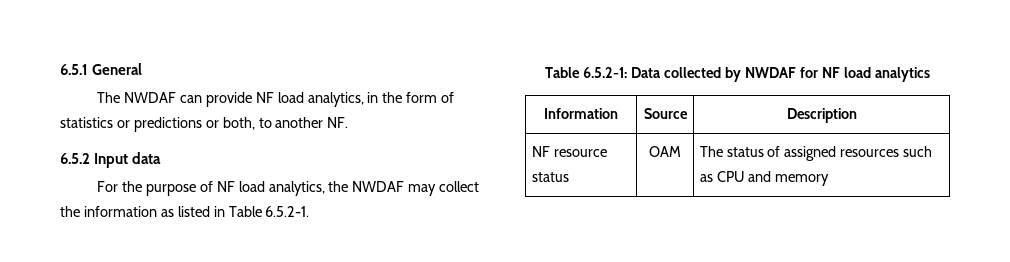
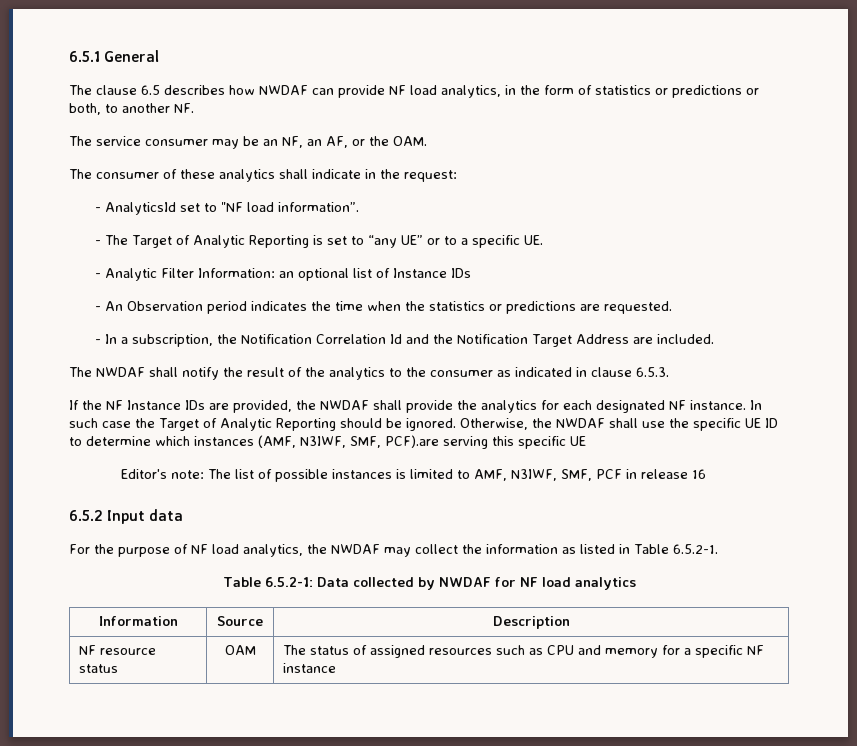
- The NWDAF can provide NF load analytics, in the form of statistics or predictions or both, to another NF.
+ The clause 6.5 describes how NWDAF can provide NF load analytics, in the form of statistics or predictions or both, to another NF.
+ The service consumer may be an NF, an AF, or the OAM.
+ The consumer of these analytics shall indicate in the request:
+ - AnalyticsId set to "NF load information”.
+ - The Target of Analytic Reporting is set to “any UE” or to a specific UE.
+ - Analytic Filter Information: an optional list of Instance IDs
+ - An Observation period indicates the time when the statistics or predictions are requested.
+ - In a subscription, the Notification Correlation Id and the Notification Target Address are included.
+ The NWDAF shall notify the result of the analytics to the consumer as indicated in clause 6.5.3.
+ If the NF Instance IDs are provided, the NWDAF shall provide the analytics for each designated NF instance. In such case the Target of Analytic Reporting should be ignored. Otherwise, the NWDAF shall use the specific UE ID to determine which instances (AMF, N3IWF, SMF, PCF).are serving this specific UE
+ Editor's note: The list of possible instances is limited to AMF, N3IWF, SMF, PCF in release 16
- NF resource status | OAM | The status of assigned resources such as CPU and memory
+ NF resource status | OAM | The status of assigned resources such as CPU and memory for a specific NF instance

